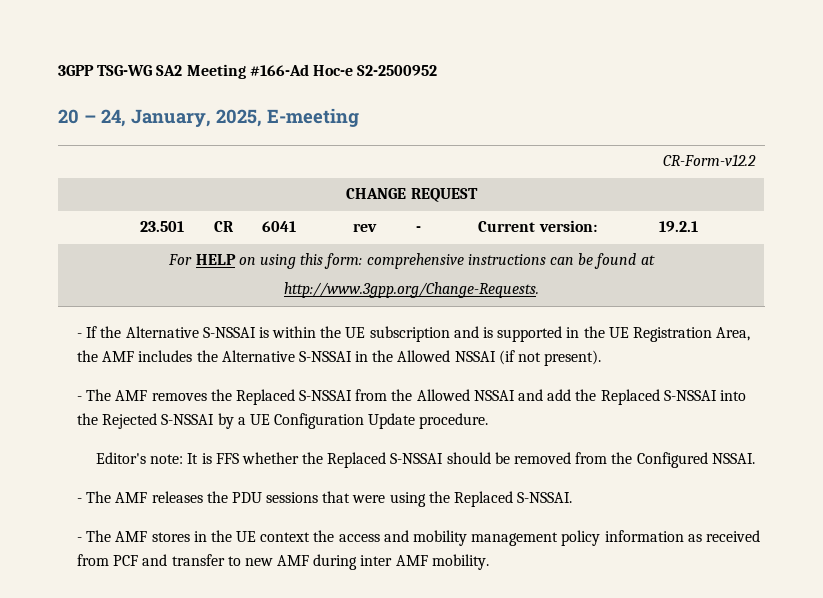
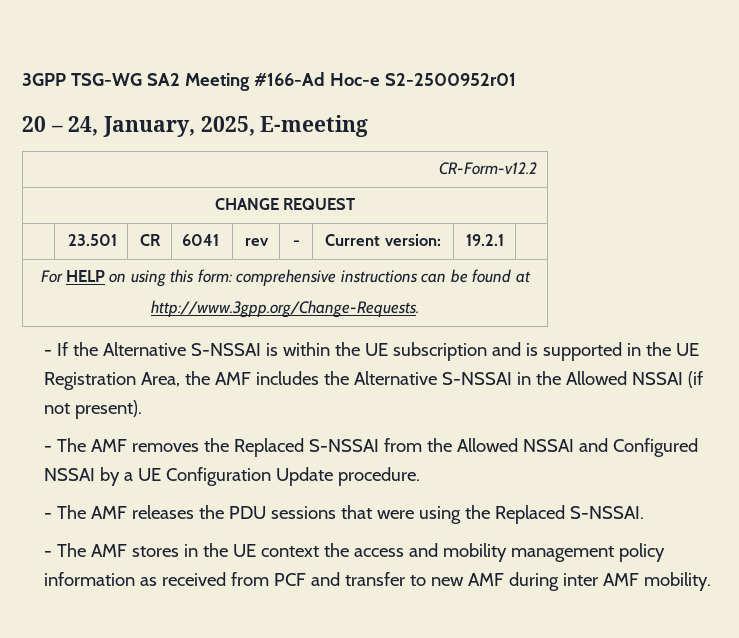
- 3GPP TSG-WG SA2 Meeting #166-Ad Hoc-e S2-2500952
+ 3GPP TSG-WG SA2 Meeting #166-Ad Hoc-e S2-2500952r01
- - The AMF removes the Replaced S-NSSAI from the Allowed NSSAI and add the Replaced S-NSSAI into the Rejected S-NSSAI by a UE Configuration Update procedure.
+ - The AMF removes the Replaced S-NSSAI from the Allowed NSSAI and Configured NSSAI by a UE Configuration Update procedure.
- Editor's note: It is FFS whether the Replaced S-NSSAI should be removed from the Configured NSSAI.

